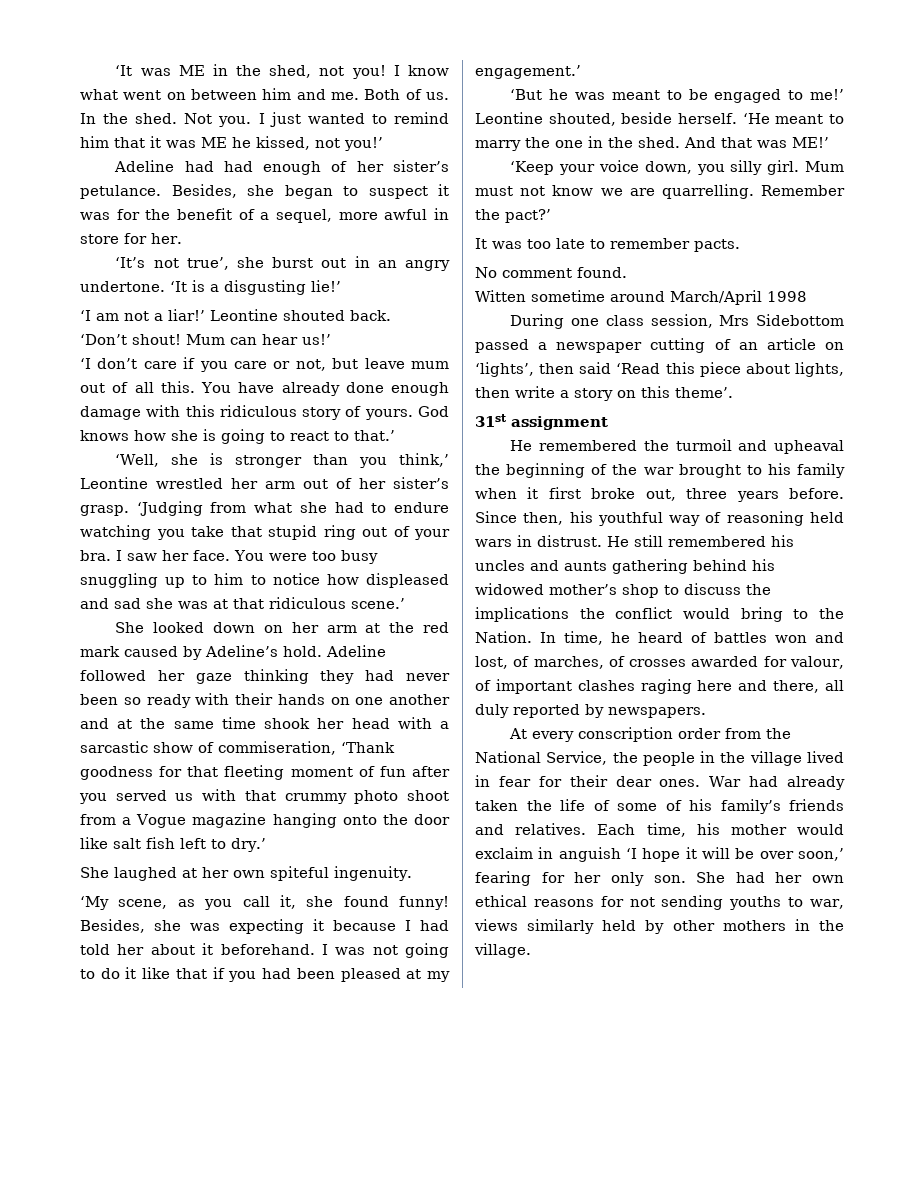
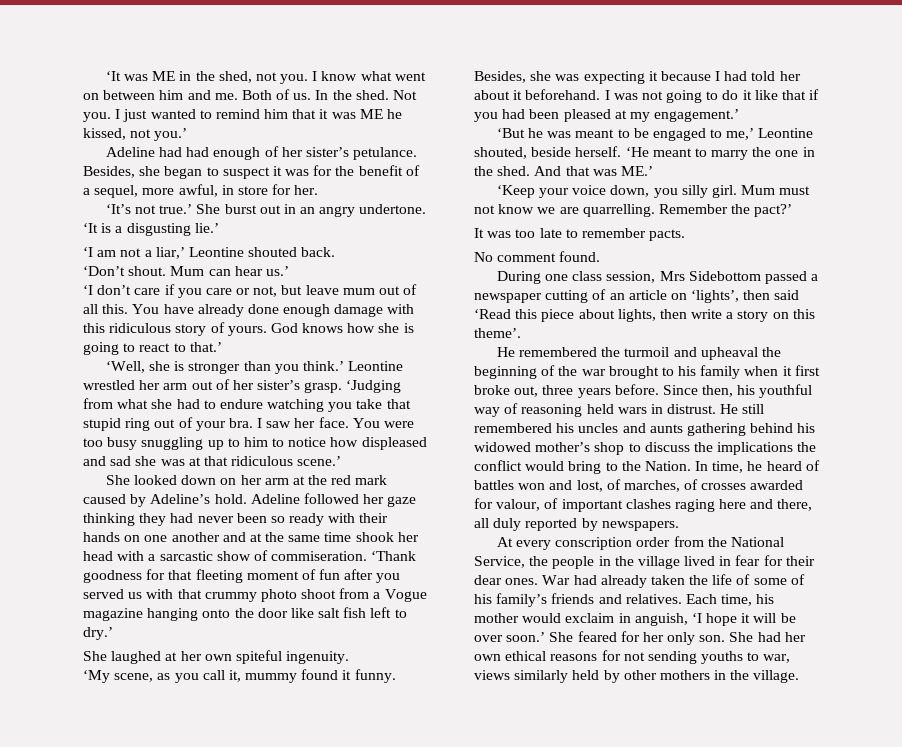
- ‘It was ME in the shed, not you!
+ ‘It was ME in the shed, not you.
- I just wanted to remind him that it was ME he kissed, not you!’
+ I just wanted to remind him that it was ME he kissed, not you.’
- Besides, she began to suspect it was for the benefit of a sequel, more awful in store for her.
+ Besides, she began to suspect it was for the benefit of a sequel, more awful, in store for her.
- ‘It’s not true’, she burst out in an angry undertone.
+ ‘It’s not true.’ She burst out in an angry undertone.
- ‘It is a disgusting lie!’
+ ‘It is a disgusting lie.’
- ‘I am not a liar!’ Leontine shouted back.
+ ‘I am not a liar,’ Leontine shouted back.
- ‘Don’t shout!
+ ‘Don’t shout.
- Mum can hear us!’
+ Mum can hear us.’
- ‘Well, she is stronger than you think,’ Leontine wrestled her arm out of her sister’s grasp.
+ ‘Well, she is stronger than you think.’ Leontine wrestled her arm out of her sister’s grasp.
- Adeline followed her gaze thinking they had never been so ready with their hands on one another and at the same time shook her head with a sarcastic show of commiseration, ‘Thank goodness for that fleeting moment of fun after you served us with that crummy photo shoot from a Vogue magazine hanging onto the door like salt fish left to dry.’
+ Adeline followed her gaze thinking they had never been so ready with their hands on one another and at the same time shook her head with a sarcastic show of commiseration. ‘Thank goodness for that fleeting moment of fun after you served us with that crummy photo shoot from a Vogue magazine hanging onto the door like salt fish left to dry.’
- ‘My scene, as you call it, she found funny!
+ ‘My scene, as you call it, mummy found it funny.
- ‘But he was meant to be engaged to me!’ Leontine shouted, beside herself.
+ ‘But he was meant to be engaged to me,’ Leontine shouted, beside herself.
- And that was ME!’
+ And that was ME.’
- Witten sometime around March/April 1998
- 31st assignment
- Each time, his mother would exclaim in anguish ‘I hope it will be over soon,’ fearing for her only son.
+ Each time, his mother would exclaim in anguish, ‘I hope it will be over soon.’ She feared for her only son.

